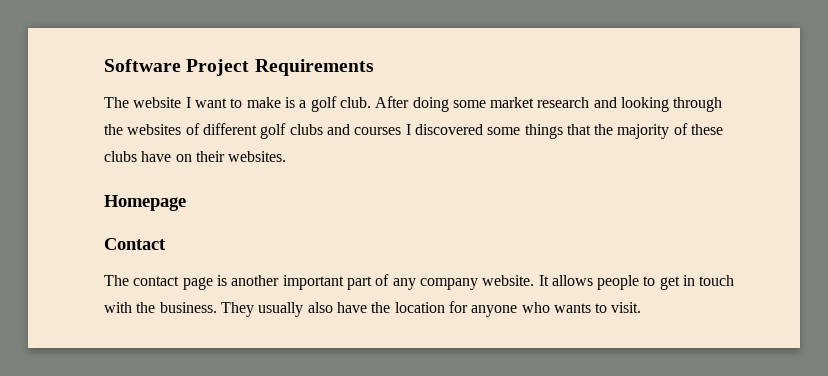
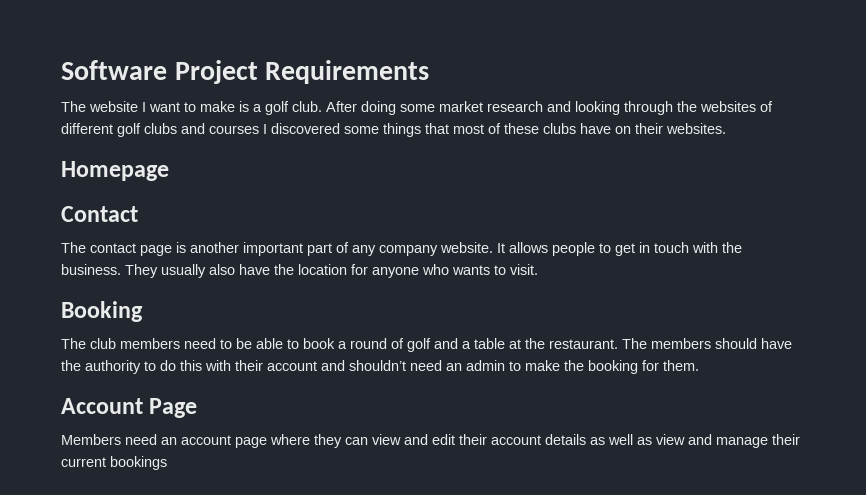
- After doing some market research and looking through the websites of different golf clubs and courses I discovered some things that the majority of these clubs have on their websites.
+ After doing some market research and looking through the websites of different golf clubs and courses I discovered some things that most of these clubs have on their websites.
+ Booking
+ The club members need to be able to book a round of golf and a table at the restaurant. The members should have the authority to do this with their account and shouldn’t need an admin to make the booking for them.
+ Account Page
+ Members need an account page where they can view and edit their account details as well as view and manage their current bookings

